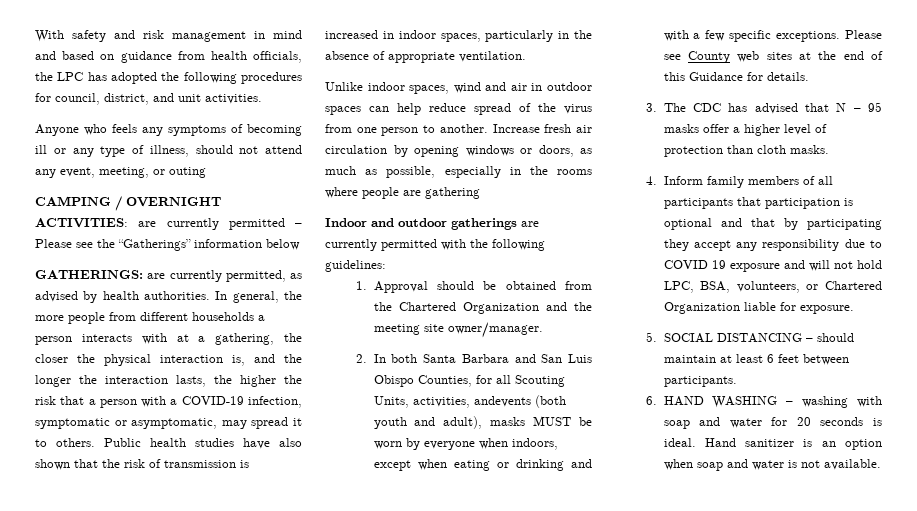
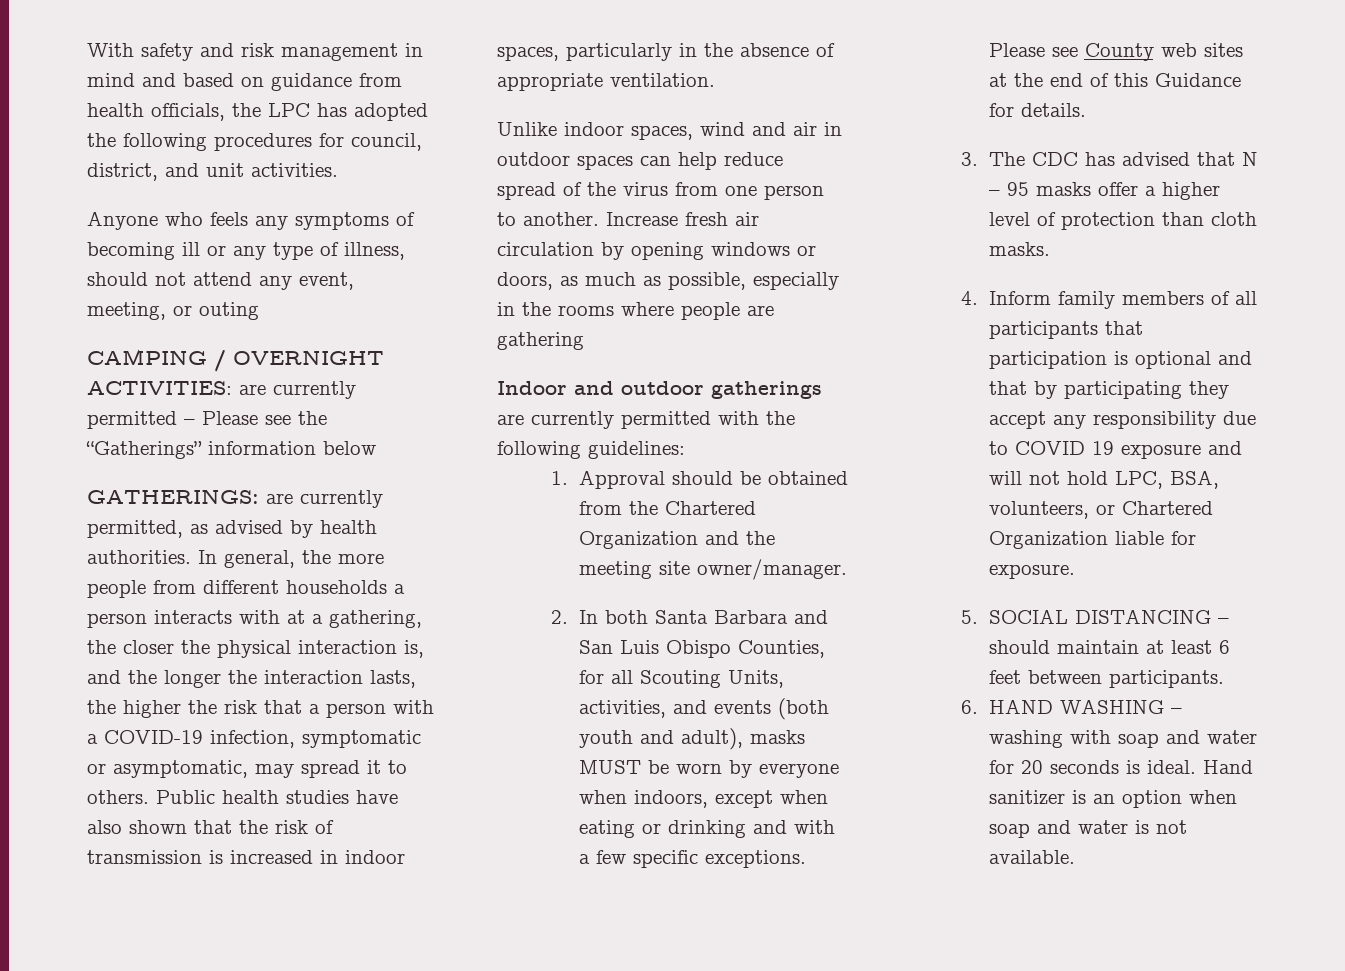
- 2. In both Santa Barbara and San Luis Obispo Counties, for all Scouting Units, activities, andevents (both youth and adult), masks MUST be worn by everyone when indoors, except when eating or drinking and with a few specific exceptions.
+ 2. In both Santa Barbara and San Luis Obispo Counties, for all Scouting Units, activities, and events (both youth and adult), masks MUST be worn by everyone when indoors, except when eating or drinking and with a few specific exceptions.

